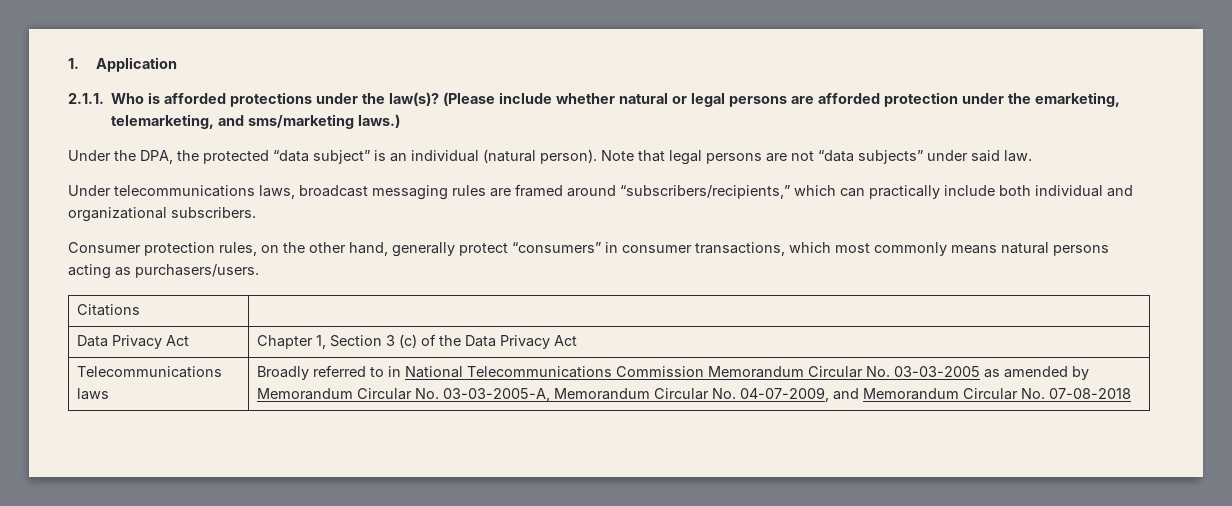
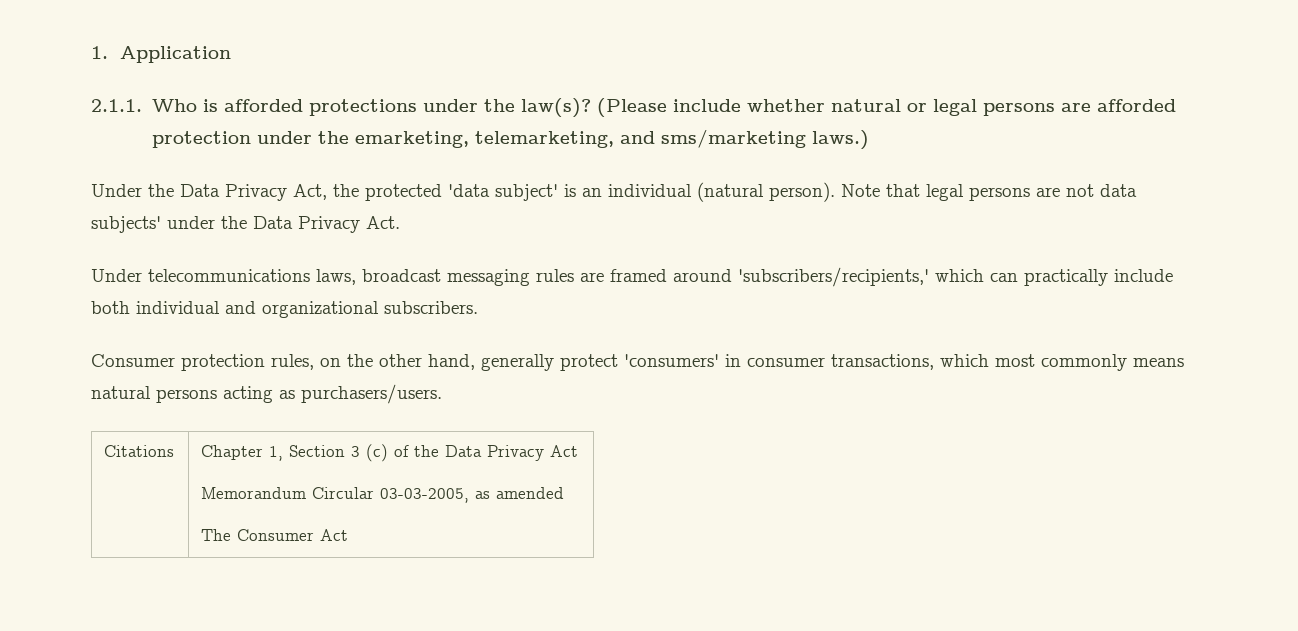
- Under the DPA, the protected “data subject” is an individual (natural person).
+ Under the Data Privacy Act, the protected 'data subject' is an individual (natural person).
- Note that legal persons are not “data subjects” under said law.
+ Note that legal persons are not data subjects' under the Data Privacy Act.
- Under telecommunications laws, broadcast messaging rules are framed around “subscribers/recipients,” which can practically include both individual and organizational subscribers.
+ Under telecommunications laws, broadcast messaging rules are framed around 'subscribers/recipients,' which can practically include both individual and organizational subscribers.
- Consumer protection rules, on the other hand, generally protect “consumers” in consumer transactions, which most commonly means natural persons acting as purchasers/users.
+ Consumer protection rules, on the other hand, generally protect 'consumers' in consumer transactions, which most commonly means natural persons acting as purchasers/users.
- Citations |
- Data Privacy Act | Chapter 1, Section 3 (c) of the Data Privacy Act
- Telecommunications laws | Broadly referred to in National Telecommunications Commission Memorandum Circular No. 03-03-2005 as amended by Memorandum Circular No. 03-03-2005-A, Memorandum Circular No. 04-07-2009, and Memorandum Circular No. 07-08-2018
+ Citations | Chapter 1, Section 3 (c) of the Data Privacy Act
+ Memorandum Circular 03-03-2005, as amended
+ The Consumer Act

